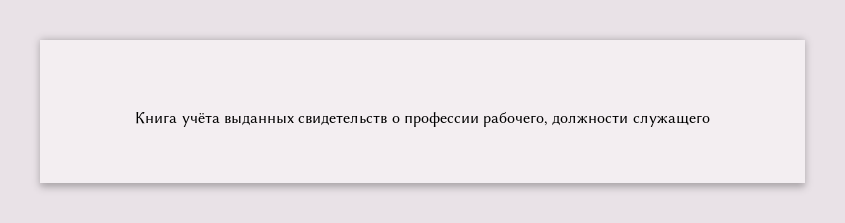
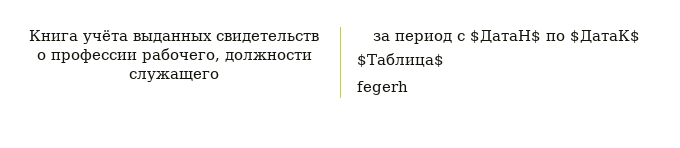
+ за период с $ДатаН$ по $ДатаК$
+ $Таблица$
+ fegerh

